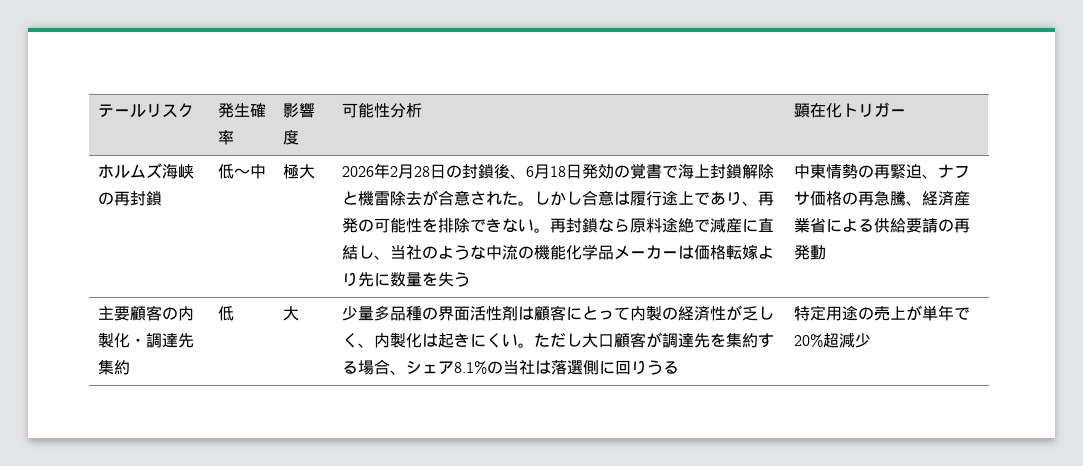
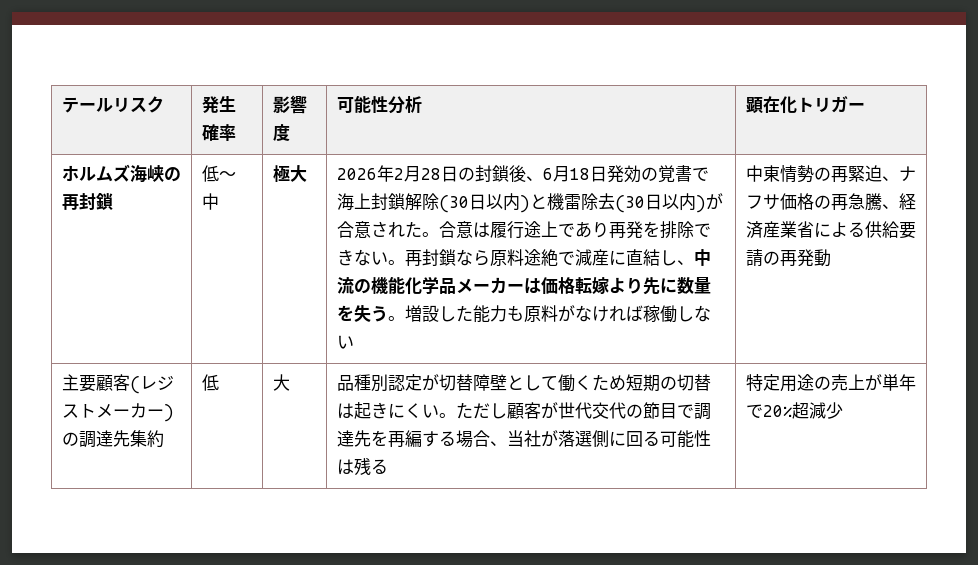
- 2026年2月28日の封鎖後、6月18日発効の覚書で海上封鎖解除と機雷除去が合意された。
+ 2026年2月28日の封鎖後、6月18日発効の覚書で海上封鎖解除(30日以内)と機雷除去(30日以内)が合意された。
- しかし合意は履行途上であり、再発の可能性を排除できない。
+ 合意は履行途上であり再発を排除できない。
- 再封鎖なら原料途絶で減産に直結し、当社のような中流の機能化学品メーカーは価格転嫁より先に数量を失う
+ 再封鎖なら原料途絶で減産に直結し、中流の機能化学品メーカーは価格転嫁より先に数量を失う。増設した能力も原料がなければ稼働しない
- 主要顧客の内製化・調達先集約 | 低 | 大 | 少量多品種の界面活性剤は顧客にとって内製の経済性が乏しく、内製化は起きにくい。
+ 主要顧客(レジストメーカー)の調達先集約 | 低 | 大 | 品種別認定が切替障壁として働くため短期の切替は起きにくい。
- ただし大口顧客が調達先を集約する場合、シェア8.1%の当社は落選側に回りうる
+ ただし顧客が世代交代の節目で調達先を再編する場合、当社が落選側に回る可能性は残る

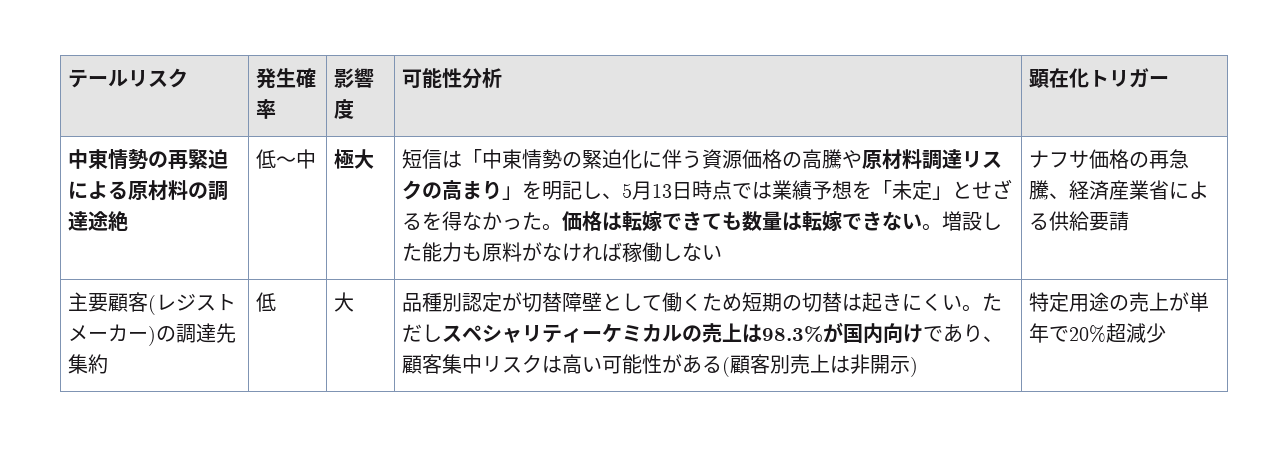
- ホルムズ海峡の再封鎖 | 低〜中 | 極大 | 2026年2月28日の封鎖後、6月18日発効の覚書で海上封鎖解除(30日以内)と機雷除去(30日以内)が合意された。合意は履行途上であり再発を排除できない。再封鎖なら原料途絶で減産に直結し、中流の機能化学品メーカーは価格転嫁より先に数量を失う。
+ 中東情勢の再緊迫による原材料の調達途絶 | 低〜中 | 極大 | 短信は「中東情勢の緊迫化に伴う資源価格の高騰や原材料調達リスクの高まり」を明記し、5月13日時点では業績予想を「未定」とせざるを得なかった。価格は転嫁できても数量は転嫁できない。
- 中東情勢の再緊迫、ナフサ価格の再急騰、経済産業省による供給要請の再発動
+ ナフサ価格の再急騰、経済産業省による供給要請
- ただし顧客が世代交代の節目で調達先を再編する場合、当社が落選側に回る可能性は残る
+ ただしスペシャリティーケミカルの売上は98.3%が国内向けであり、顧客集中リスクは高い可能性がある(顧客別売上は非開示)

